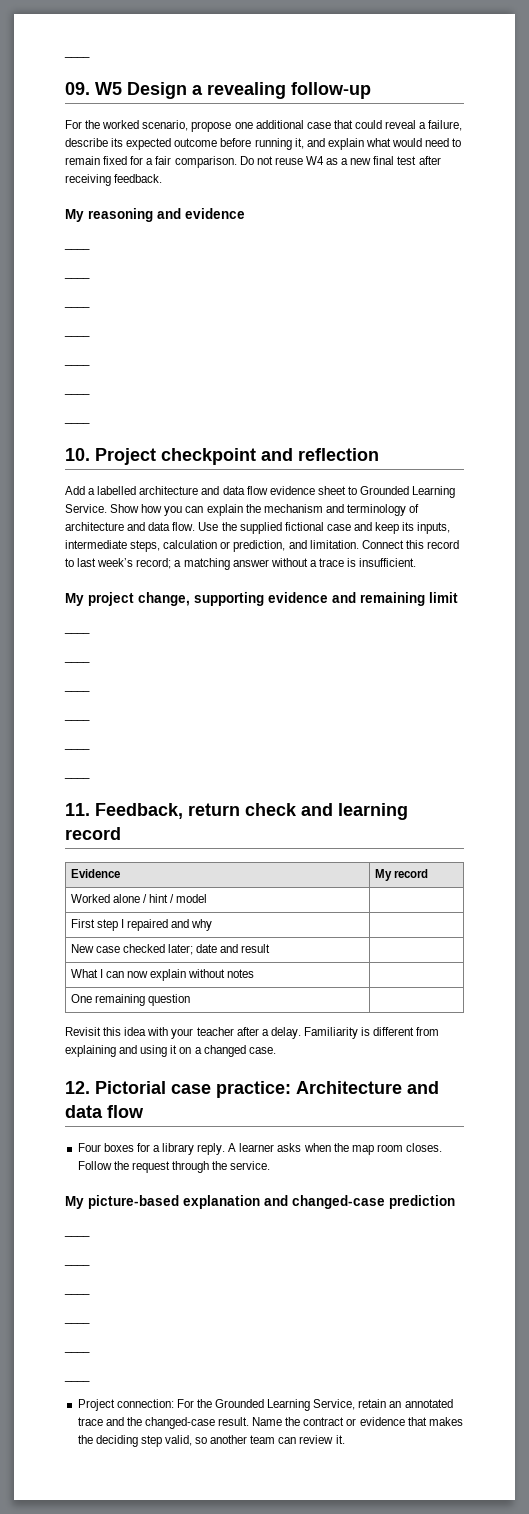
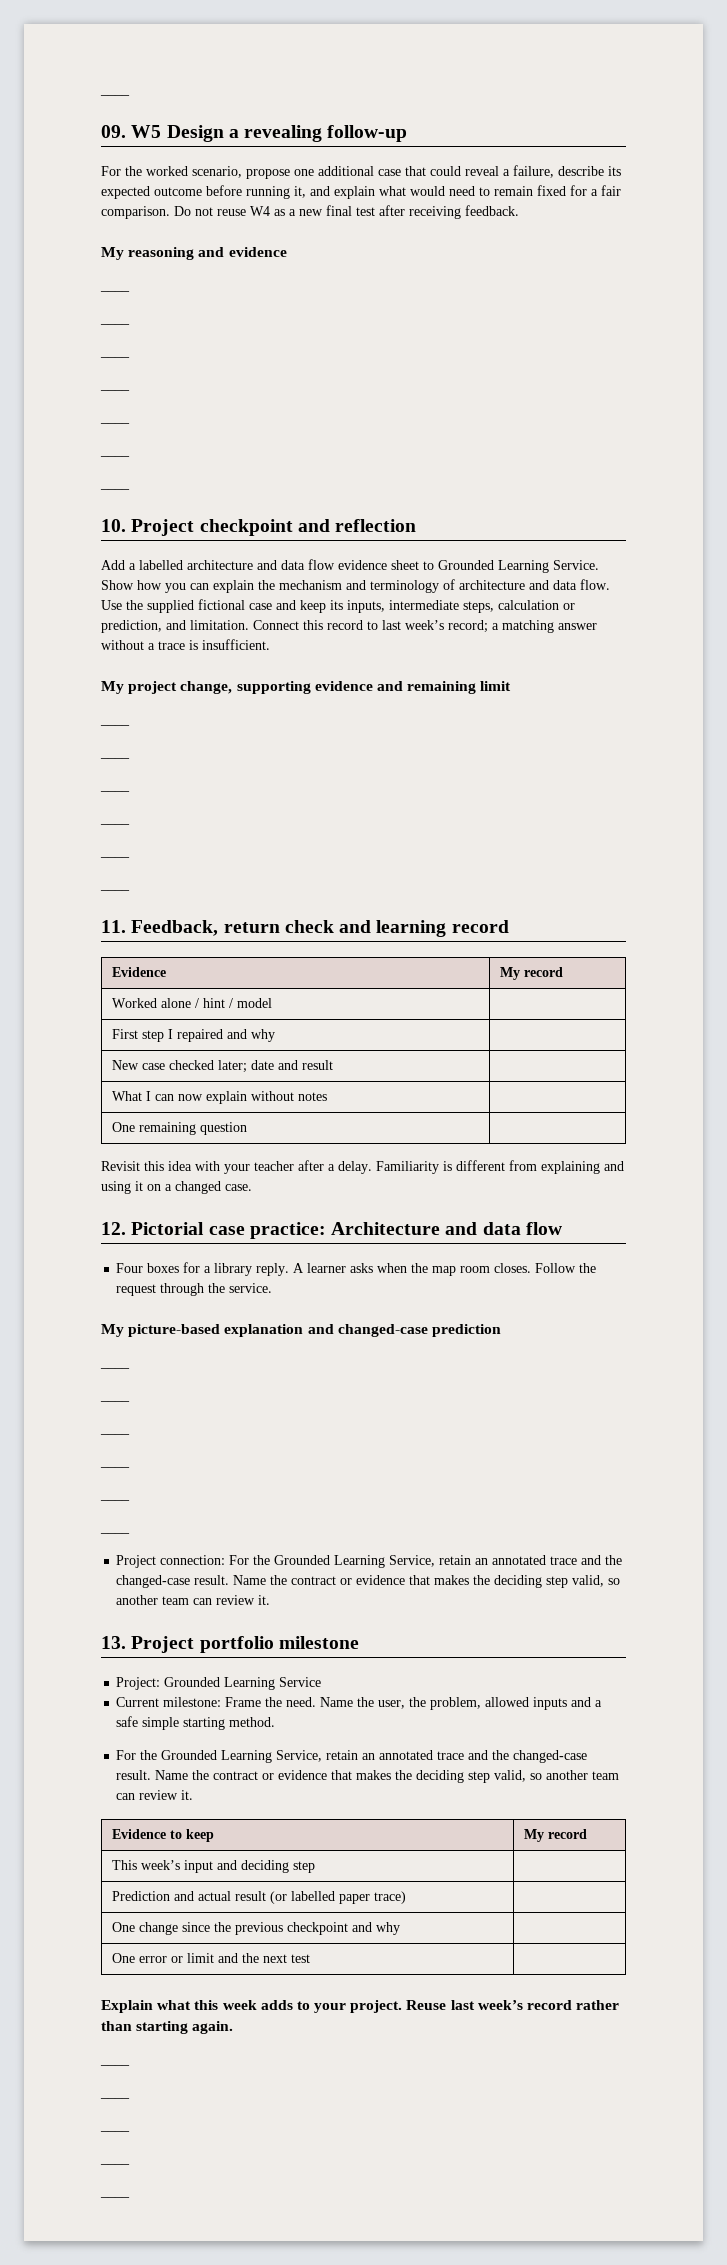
+ 13. Project portfolio milestone
+ Project: Grounded Learning Service
+ Current milestone: Frame the need. Name the user, the problem, allowed inputs and a safe simple starting method.
+ For the Grounded Learning Service, retain an annotated trace and the changed-case result. Name the contract or evidence that makes the deciding step valid, so another team can review it.
+ Evidence to keep | My record
+ This week’s input and deciding step |
+ Prediction and actual result (or labelled paper trace) |
+ One change since the previous checkpoint and why |
+ One error or limit and the next test |
+ Explain what this week adds to your project. Reuse last week’s record rather than starting again.
+ ____
+ ____
+ ____
+ ____
+ ____

